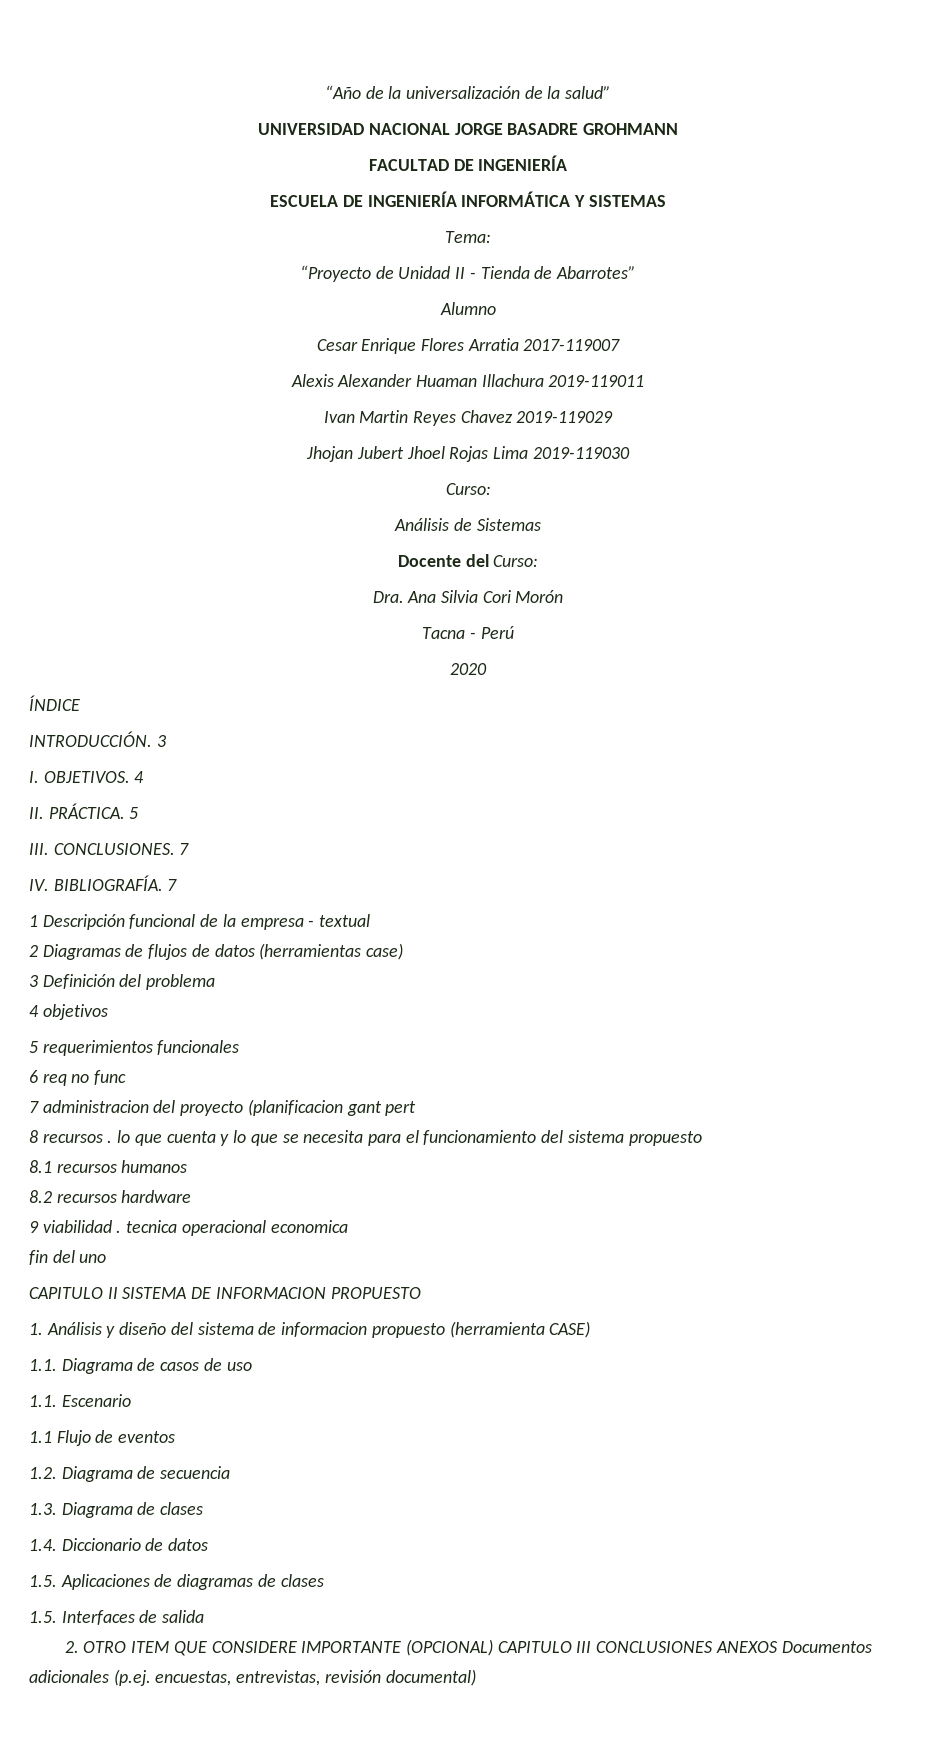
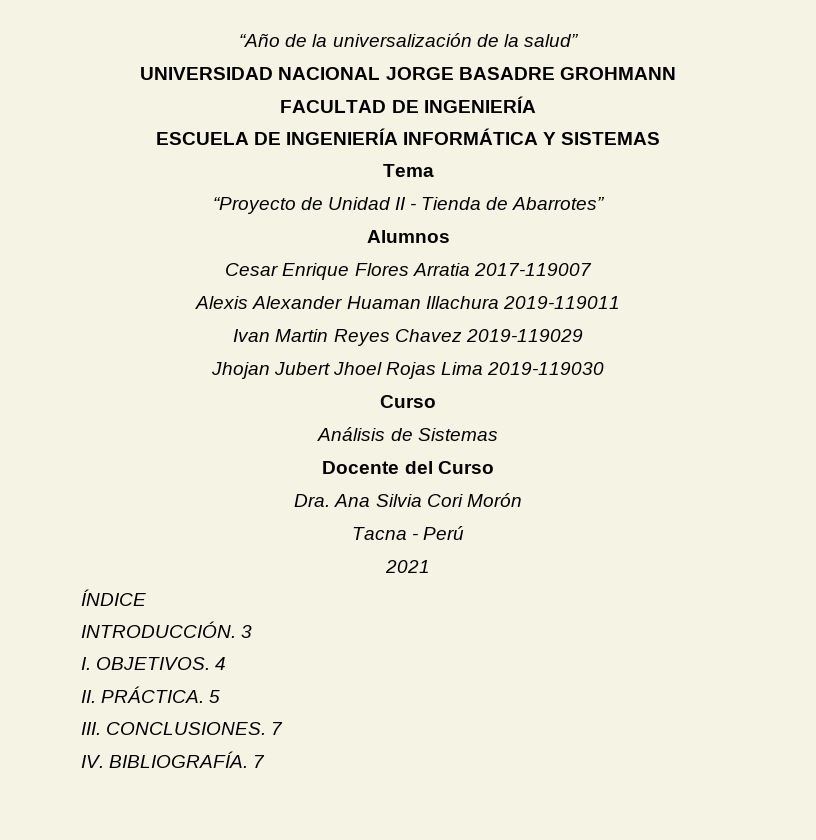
- Tema:
+ Tema
- Alumno
+ Alumnos
  Jhojan Jubert Jhoel Rojas Lima 2019-119030
- Curso:
+ Curso
- Docente del Curso:
+ Docente del Curso
- 2020
+ 2021
- 1 Descripción funcional de la empresa - textual
- 2 Diagramas de flujos de datos (herramientas case)
- 3 Definición del problema
- 4 objetivos
- 5 requerimientos funcionales
- 6 req no func
- 7 administracion del proyecto (planificacion gant pert
- 8 recursos . lo que cuenta y lo que se necesita para el funcionamiento del sistema propuesto
- 8.1 recursos humanos
- 8.2 recursos hardware
- 9 viabilidad . tecnica operacional economica
- fin del uno
- CAPITULO II SISTEMA DE INFORMACION PROPUESTO
- 1. Análisis y diseño del sistema de informacion propuesto (herramienta CASE)
- 1.1. Diagrama de casos de uso
- 1.1. Escenario
- 1.1 Flujo de eventos
- 1.2. Diagrama de secuencia
- 1.3. Diagrama de clases
- 1.4. Diccionario de datos
- 1.5. Aplicaciones de diagramas de clases
- 1.5. Interfaces de salida
- 2. OTRO ITEM QUE CONSIDERE IMPORTANTE (OPCIONAL) CAPITULO III CONCLUSIONES ANEXOS Documentos adicionales (p.ej. encuestas, entrevistas, revisión documental)

